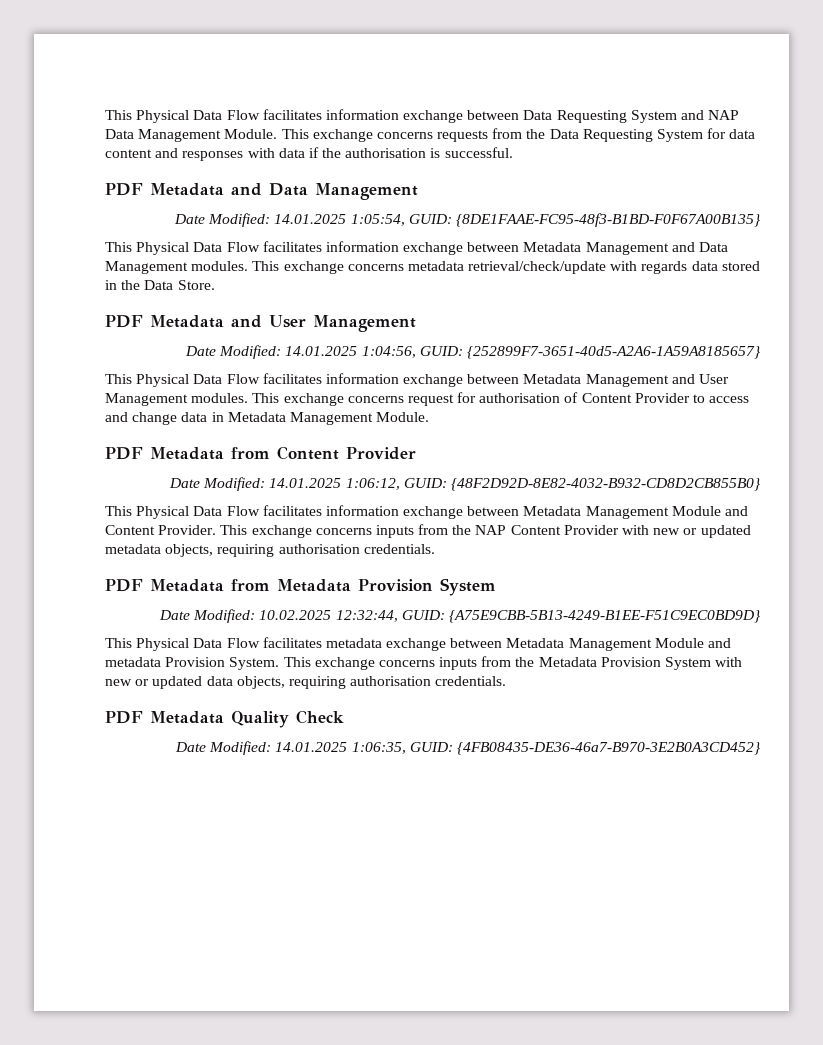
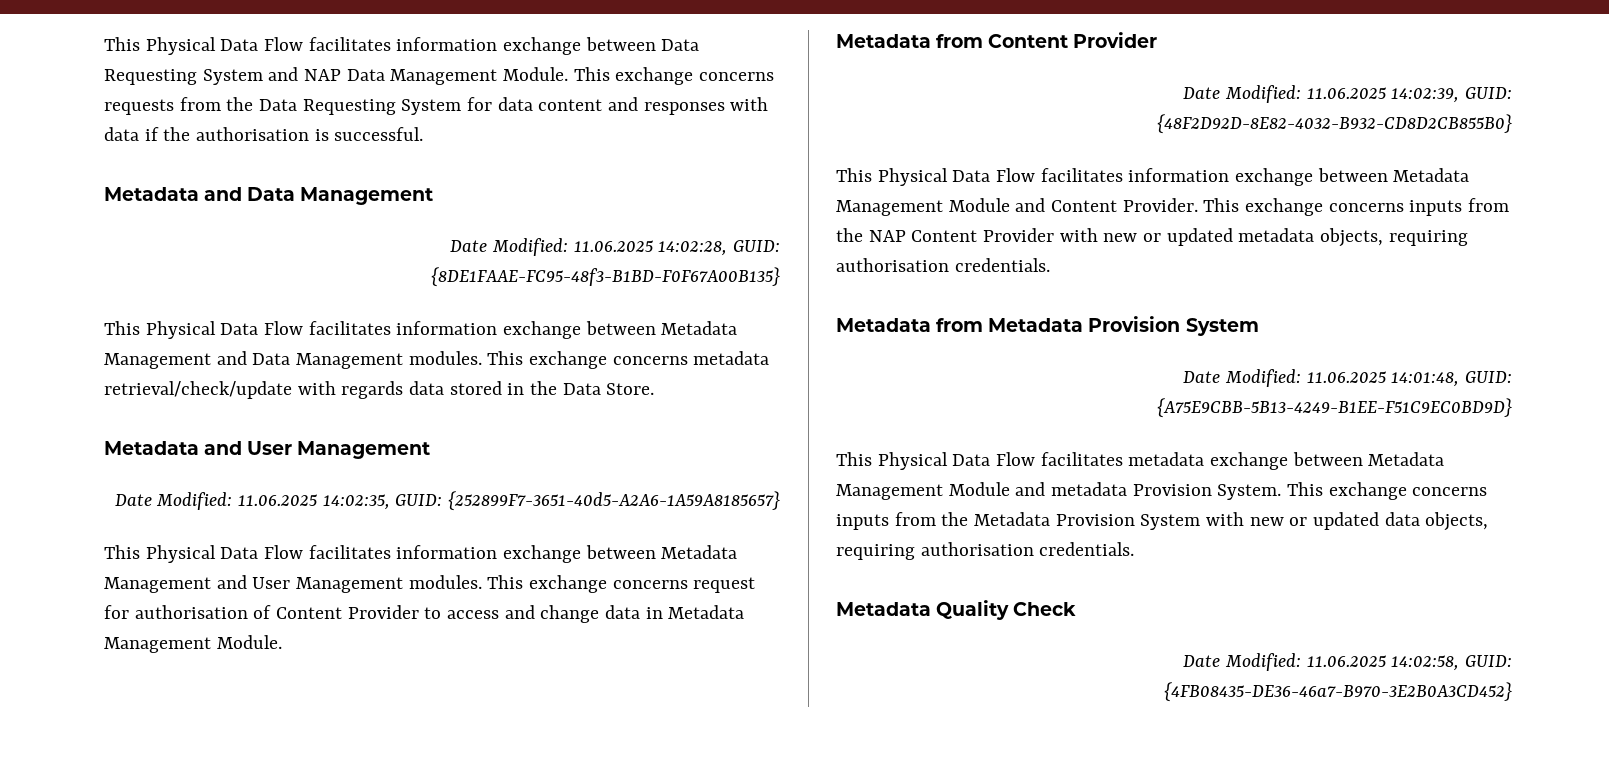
- PDF Metadata and Data Management
+ Metadata and Data Management
- Date Modified: 14.01.2025 1:05:54, GUID: {8DE1FAAE-FC95-48f3-B1BD-F0F67A00B135}
+ Date Modified: 11.06.2025 14:02:28, GUID: {8DE1FAAE-FC95-48f3-B1BD-F0F67A00B135}
- PDF Metadata and User Management
+ Metadata and User Management
- Date Modified: 14.01.2025 1:04:56, GUID: {252899F7-3651-40d5-A2A6-1A59A8185657}
+ Date Modified: 11.06.2025 14:02:35, GUID: {252899F7-3651-40d5-A2A6-1A59A8185657}
- PDF Metadata from Content Provider
+ Metadata from Content Provider
- Date Modified: 14.01.2025 1:06:12, GUID: {48F2D92D-8E82-4032-B932-CD8D2CB855B0}
+ Date Modified: 11.06.2025 14:02:39, GUID: {48F2D92D-8E82-4032-B932-CD8D2CB855B0}
- PDF Metadata from Metadata Provision System
+ Metadata from Metadata Provision System
- Date Modified: 10.02.2025 12:32:44, GUID: {A75E9CBB-5B13-4249-B1EE-F51C9EC0BD9D}
+ Date Modified: 11.06.2025 14:01:48, GUID: {A75E9CBB-5B13-4249-B1EE-F51C9EC0BD9D}
- PDF Metadata Quality Check
+ Metadata Quality Check
- Date Modified: 14.01.2025 1:06:35, GUID: {4FB08435-DE36-46a7-B970-3E2B0A3CD452}
+ Date Modified: 11.06.2025 14:02:58, GUID: {4FB08435-DE36-46a7-B970-3E2B0A3CD452}

